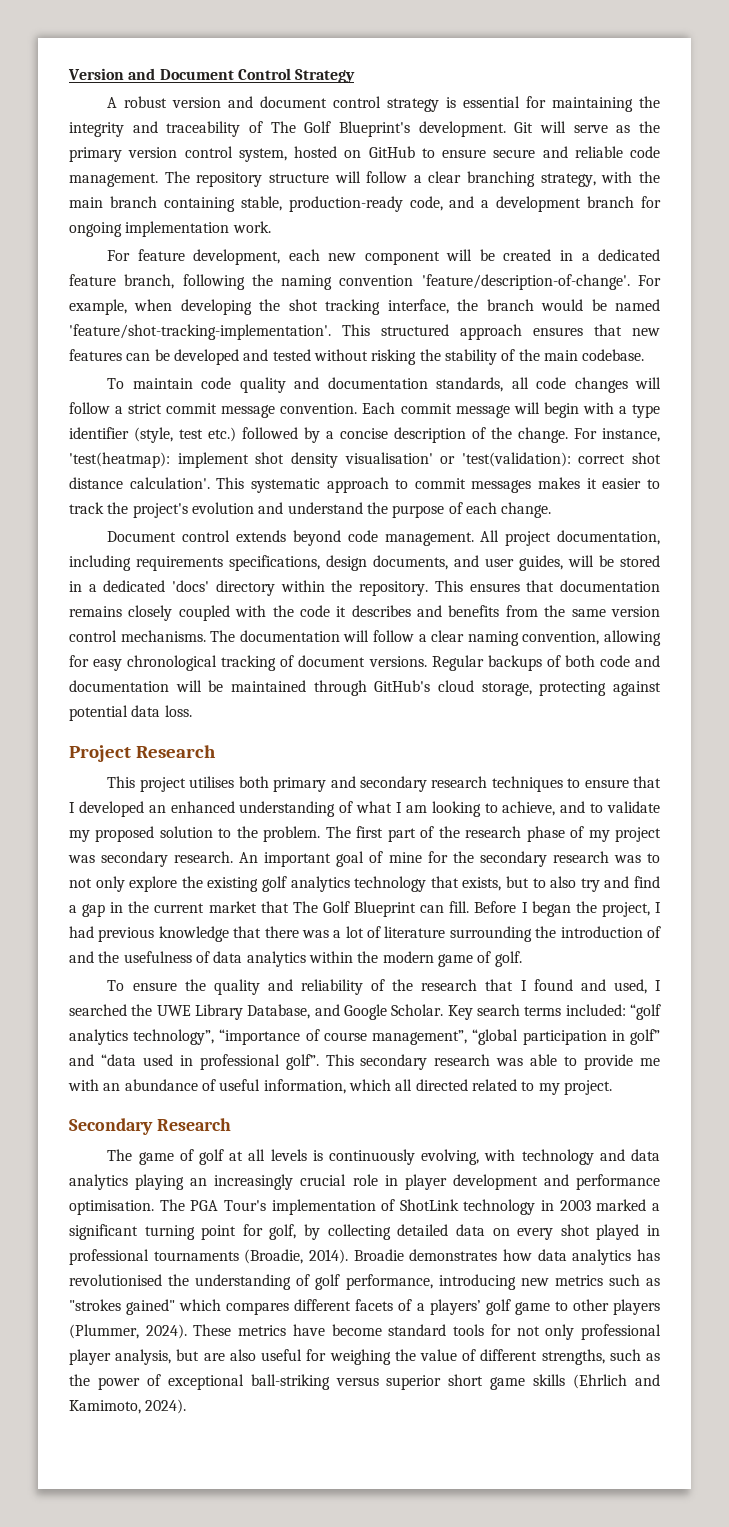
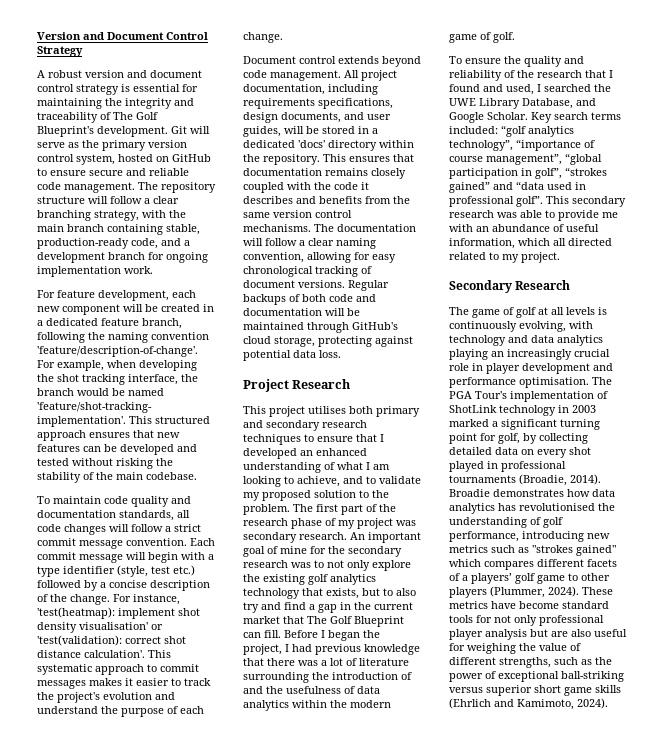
- Key search terms included: “golf analytics technology”, “importance of course management”, “global participation in golf” and “data used in professional golf”.
+ Key search terms included: “golf analytics technology”, “importance of course management”, “global participation in golf”, “strokes gained” and “data used in professional golf”.
- These metrics have become standard tools for not only professional player analysis, but are also useful for weighing the value of different strengths, such as the power of exceptional ball-striking versus superior short game skills (Ehrlich and Kamimoto, 2024).
+ These metrics have become standard tools for not only professional player analysis but are also useful for weighing the value of different strengths, such as the power of exceptional ball-striking versus superior short game skills (Ehrlich and Kamimoto, 2024).

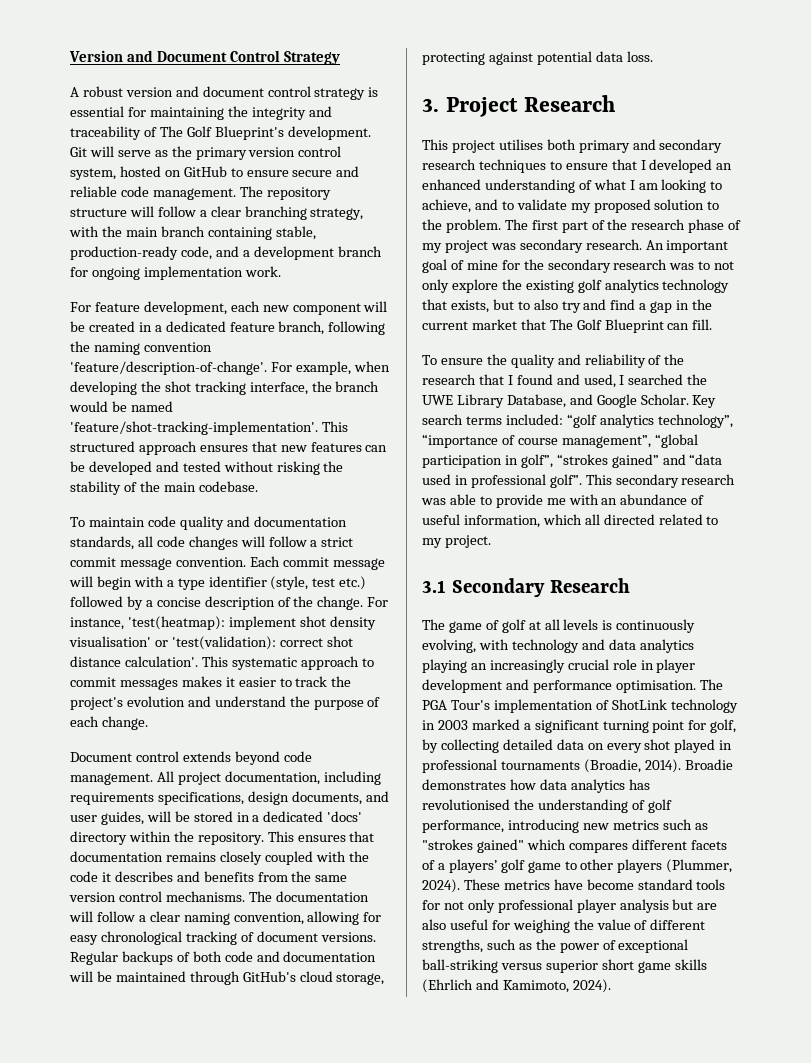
- Project Research
+ 3. Project Research
- Before I began the project, I had previous knowledge that there was a lot of literature surrounding the introduction of and the usefulness of data analytics within the modern game of golf.
- Secondary Research
+ 3.1 Secondary Research

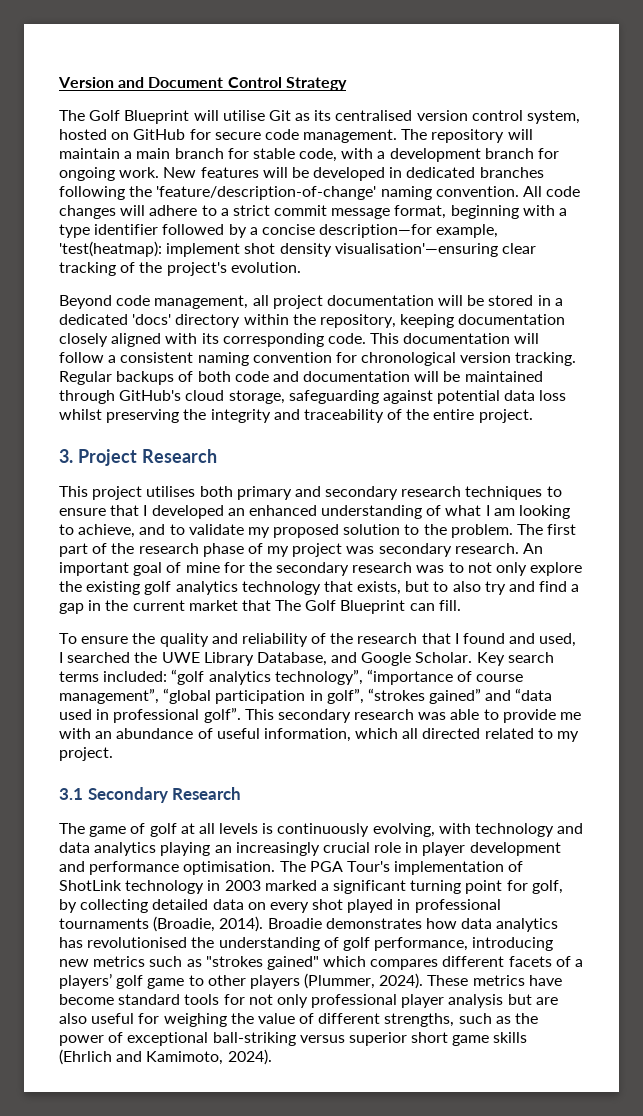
- A robust version and document control strategy is essential for maintaining the integrity and traceability of The Golf Blueprint's development. Git will serve as the primary version control system, hosted on GitHub to ensure secure and reliable code management. The repository structure will follow a clear branching strategy, with the main branch containing stable, production-ready code, and a development branch for ongoing implementation work.
- For feature development, each new component will be created in a dedicated feature branch, following the naming convention 'feature/description-of-change'. For example, when developing the shot tracking interface, the branch would be named 'feature/shot-tracking-implementation'. This structured approach ensures that new features can be developed and tested without risking the stability of the main codebase.
- To maintain code quality and documentation standards, all code changes will follow a strict commit message convention. Each commit message will begin with a type identifier (style, test etc.) followed by a concise description of the change. For instance, 'test(heatmap): implement shot density visualisation' or 'test(validation): correct shot distance calculation'. This systematic approach to commit messages makes it easier to track the project's evolution and understand the purpose of each change.
- Document control extends beyond code management. All project documentation, including requirements specifications, design documents, and user guides, will be stored in a dedicated 'docs' directory within the repository. This ensures that documentation remains closely coupled with the code it describes and benefits from the same version control mechanisms. The documentation will follow a clear naming convention, allowing for easy chronological tracking of document versions.
+ The Golf Blueprint will utilise Git as its centralised version control system, hosted on GitHub for secure code management. The repository will maintain a main branch for stable code, with a development branch for ongoing work. New features will be developed in dedicated branches following the 'feature/description-of-change' naming convention. All code changes will adhere to a strict commit message format, beginning with a type identifier followed by a concise description—for example, 'test(heatmap): implement shot density visualisation'—ensuring clear tracking of the project's evolution.
+ Beyond code management, all project documentation will be stored in a dedicated 'docs' directory within the repository, keeping documentation closely aligned with its corresponding code. This documentation will follow a consistent naming convention for chronological version tracking.
- Regular backups of both code and documentation will be maintained through GitHub's cloud storage, protecting against potential data loss.
+ Regular backups of both code and documentation will be maintained through GitHub's cloud storage, safeguarding against potential data loss whilst preserving the integrity and traceability of the entire project.

